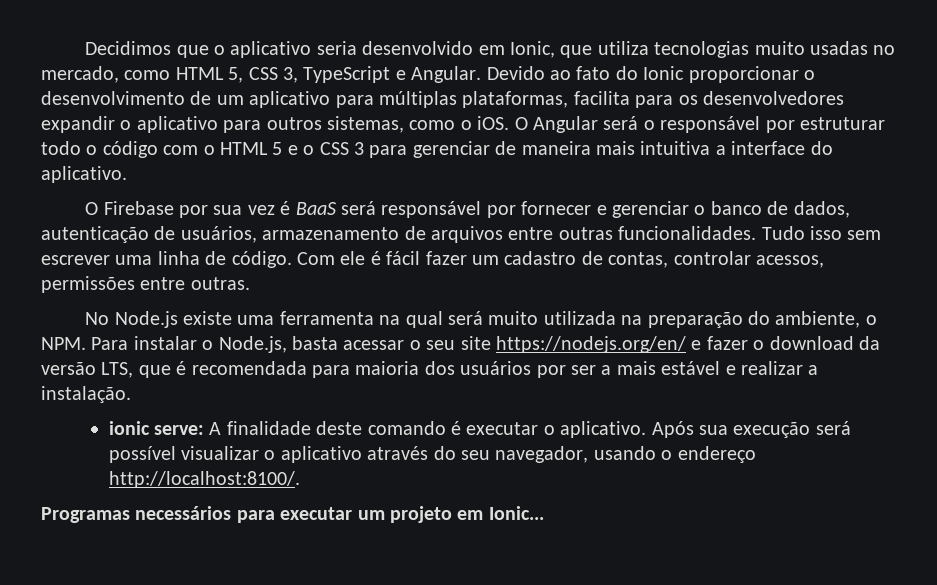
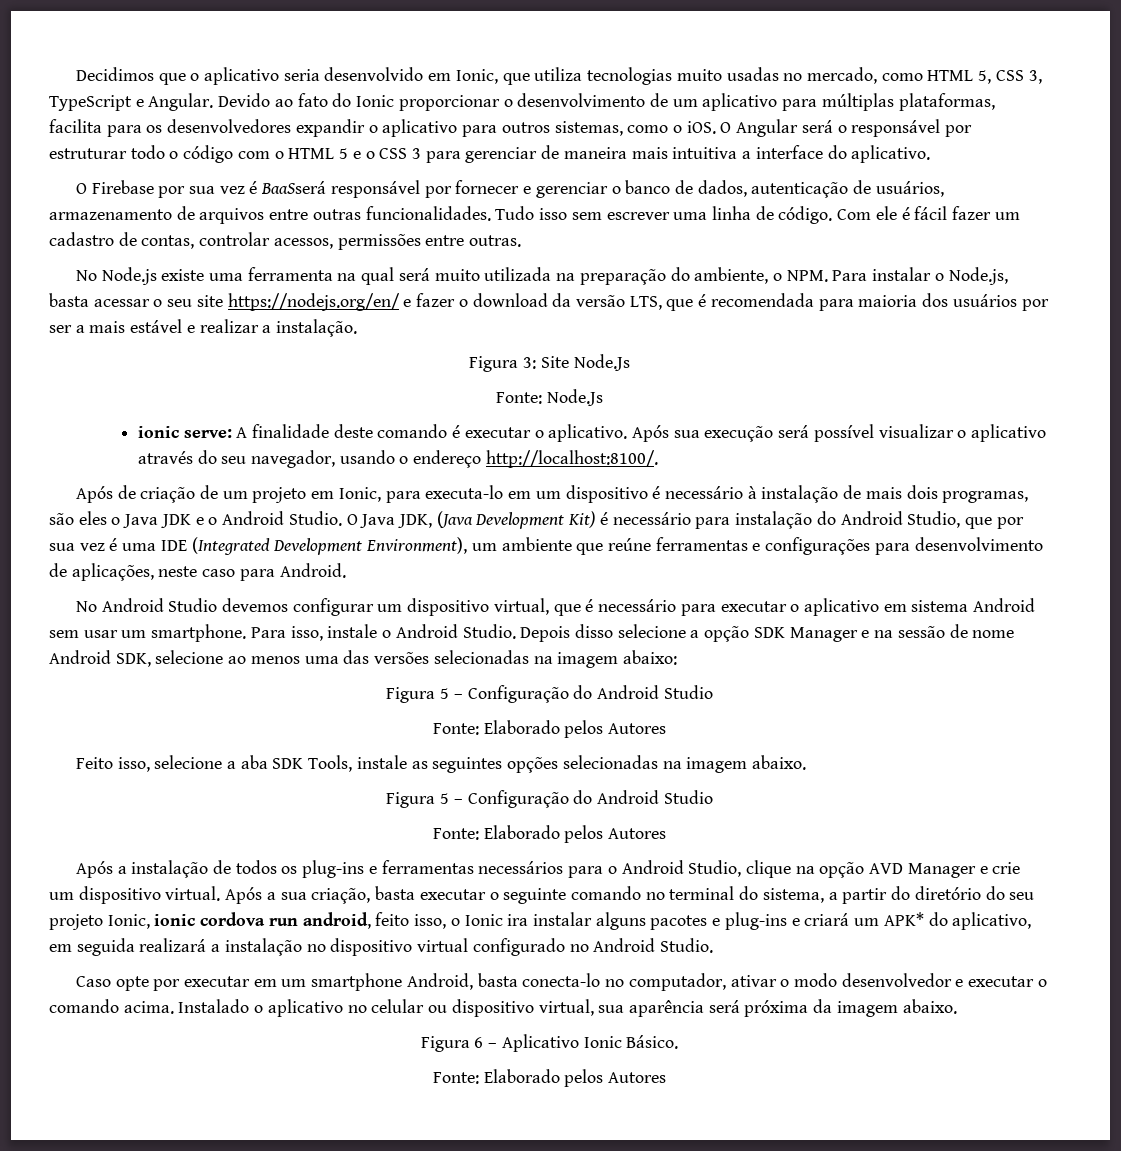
- O Firebase por sua vez é BaaS será responsável por fornecer e gerenciar o banco de dados, autenticação de usuários, armazenamento de arquivos entre outras funcionalidades.
+ O Firebase por sua vez é BaaSserá responsável por fornecer e gerenciar o banco de dados, autenticação de usuários, armazenamento de arquivos entre outras funcionalidades.
+ Figura 3: Site Node.Js
+ Fonte: Node.Js
- Programas necessários para executar um projeto em Ionic...
+ Após de criação de um projeto em Ionic, para executa-lo em um dispositivo é necessário à instalação de mais dois programas, são eles o Java JDK e o Android Studio. O Java JDK, (Java Development Kit) é necessário para instalação do Android Studio, que por sua vez é uma IDE (Integrated Development Environment), um ambiente que reúne ferramentas e configurações para desenvolvimento de aplicações, neste caso para Android.
+ No Android Studio devemos configurar um dispositivo virtual, que é necessário para executar o aplicativo em sistema Android sem usar um smartphone. Para isso, instale o Android Studio. Depois disso selecione a opção SDK Manager e na sessão de nome Android SDK, selecione ao menos uma das versões selecionadas na imagem abaixo:
+ Figura 5 – Configuração do Android Studio
+ Fonte: Elaborado pelos Autores
+ Feito isso, selecione a aba SDK Tools, instale as seguintes opções selecionadas na imagem abaixo.
+ Figura 5 – Configuração do Android Studio
+ Fonte: Elaborado pelos Autores
+ Após a instalação de todos os plug-ins e ferramentas necessários para o Android Studio, clique na opção AVD Manager e crie um dispositivo virtual. Após a sua criação, basta executar o seguinte comando no terminal do sistema, a partir do diretório do seu projeto Ionic, ionic cordova run android, feito isso, o Ionic ira instalar alguns pacotes e plug-ins e criará um APK* do aplicativo, em seguida realizará a instalação no dispositivo virtual configurado no Android Studio.
+ Caso opte por executar em um smartphone Android, basta conecta-lo no computador, ativar o modo desenvolvedor e executar o comando acima. Instalado o aplicativo no celular ou dispositivo virtual, sua aparência será próxima da imagem abaixo.
+ Figura 6 – Aplicativo Ionic Básico.
+ Fonte: Elaborado pelos Autores

